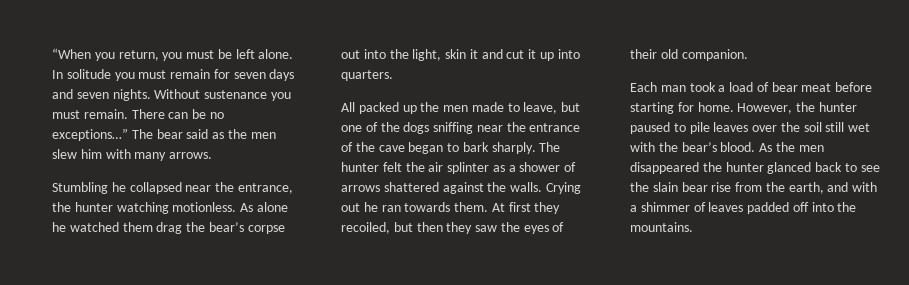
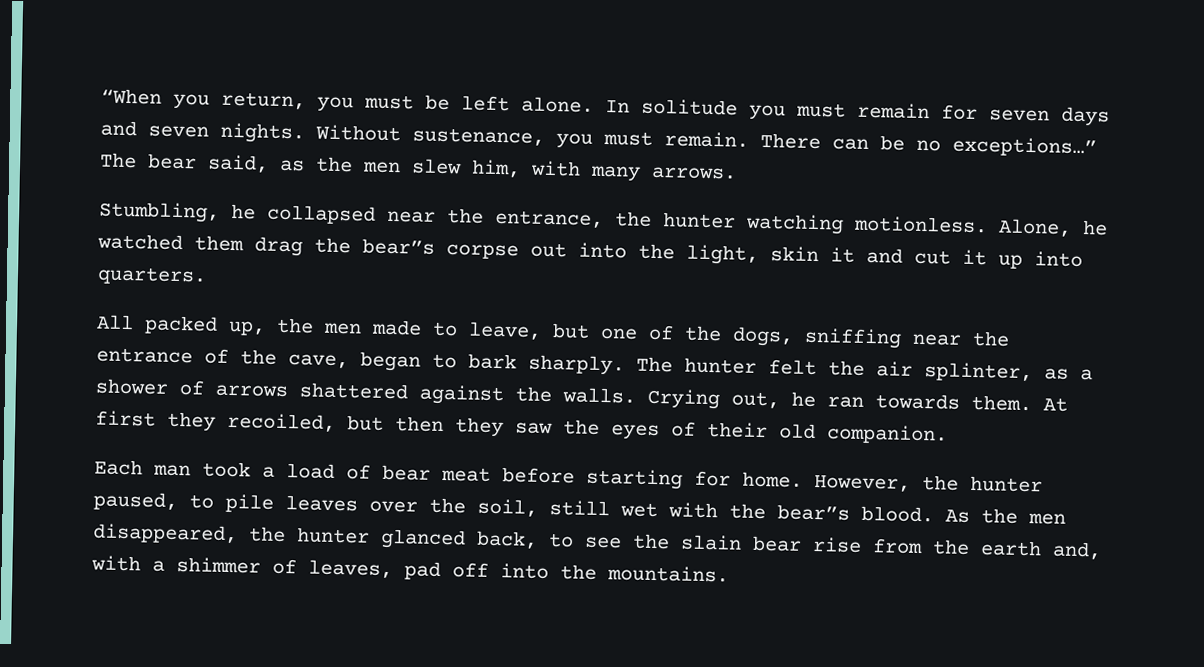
- Without sustenance you must remain.
+ Without sustenance, you must remain.
- The bear said as the men slew him with many arrows.
+ The bear said, as the men slew him, with many arrows.
- Stumbling he collapsed near the entrance, the hunter watching motionless.
+ Stumbling, he collapsed near the entrance, the hunter watching motionless.
- As alone he watched them drag the bear’s corpse out into the light, skin it and cut it up into quarters.
+ Alone, he watched them drag the bear”s corpse out into the light, skin it and cut it up into quarters.
- All packed up the men made to leave, but one of the dogs sniffing near the entrance of the cave began to bark sharply.
+ All packed up, the men made to leave, but one of the dogs, sniffing near the entrance of the cave, began to bark sharply.
- The hunter felt the air splinter as a shower of arrows shattered against the walls.
+ The hunter felt the air splinter, as a shower of arrows shattered against the walls.
- Crying out he ran towards them.
+ Crying out, he ran towards them.
- However, the hunter paused to pile leaves over the soil still wet with the bear’s blood.
+ However, the hunter paused, to pile leaves over the soil, still wet with the bear”s blood.
- As the men disappeared the hunter glanced back to see the slain bear rise from the earth, and with a shimmer of leaves padded off into the mountains.
+ As the men disappeared, the hunter glanced back, to see the slain bear rise from the earth and, with a shimmer of leaves, pad off into the mountains.

